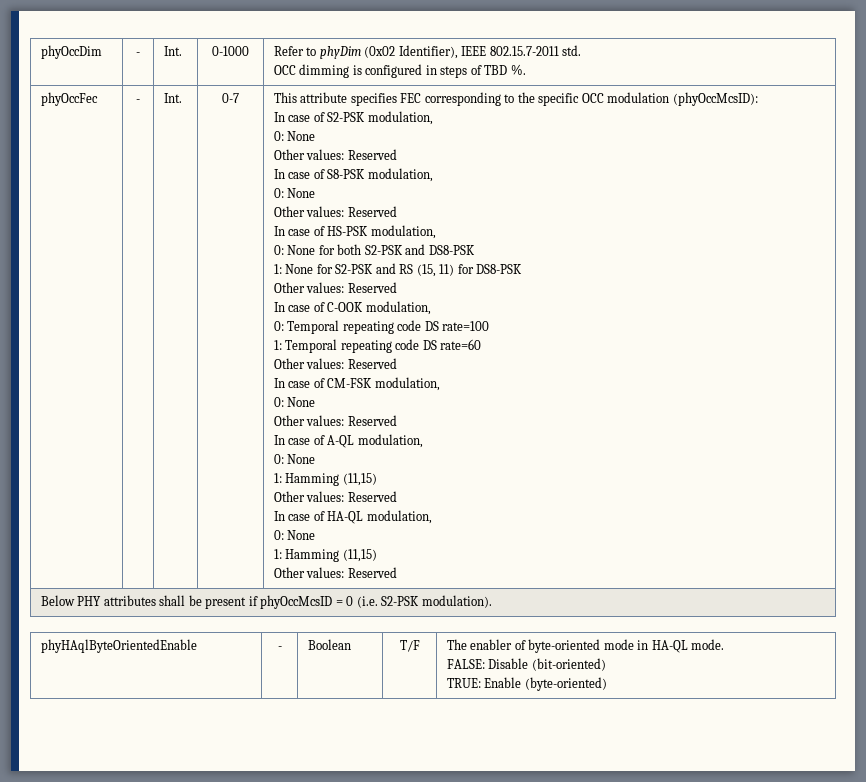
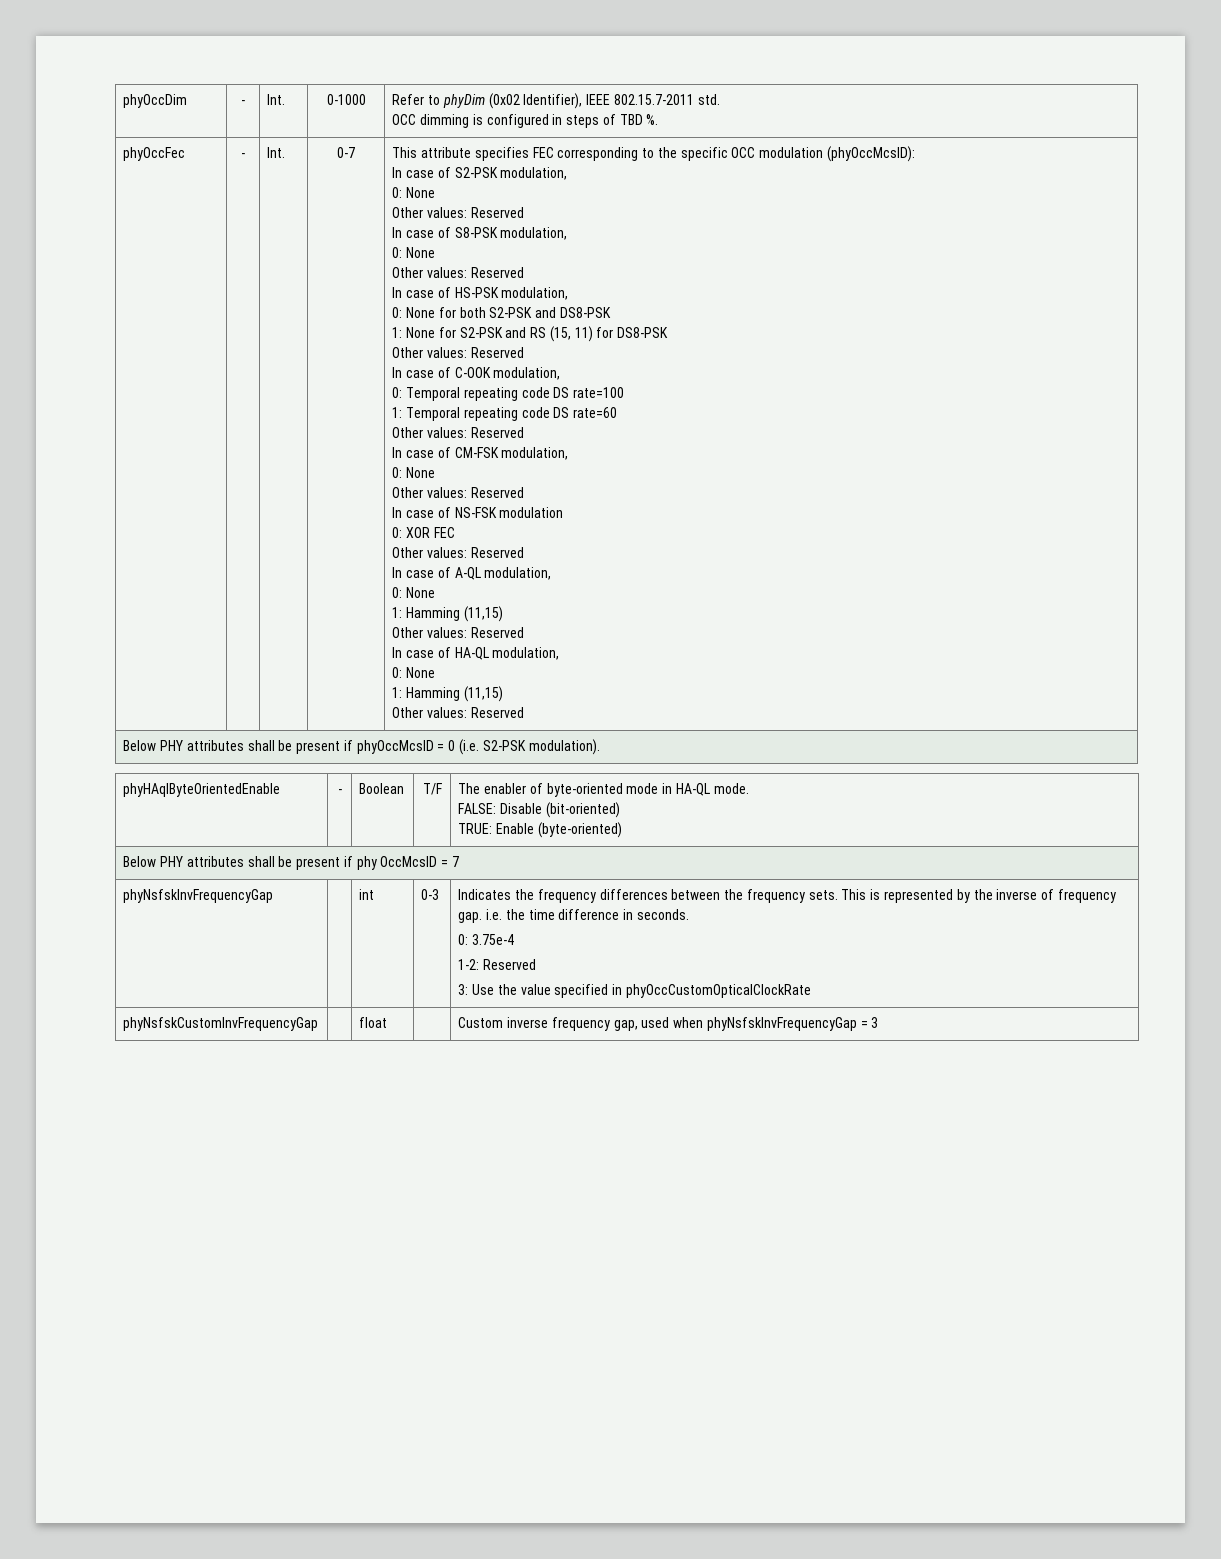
+ In case of NS-FSK modulation
+ 0: XOR FEC
+ Other values: Reserved
+ Below PHY attributes shall be present if phy OccMcsID = 7
+ phyNsfskInvFrequencyGap | | int | 0-3 | Indicates the frequency differences between the frequency sets. This is represented by the inverse of frequency gap. i.e. the time difference in seconds.
+ 0: 3.75e-4
+ 1-2: Reserved
+ 3: Use the value specified in phyOccCustomOpticalClockRate
+ phyNsfskCustomInvFrequencyGap | | float | | Custom inverse frequency gap, used when phyNsfskInvFrequencyGap = 3

